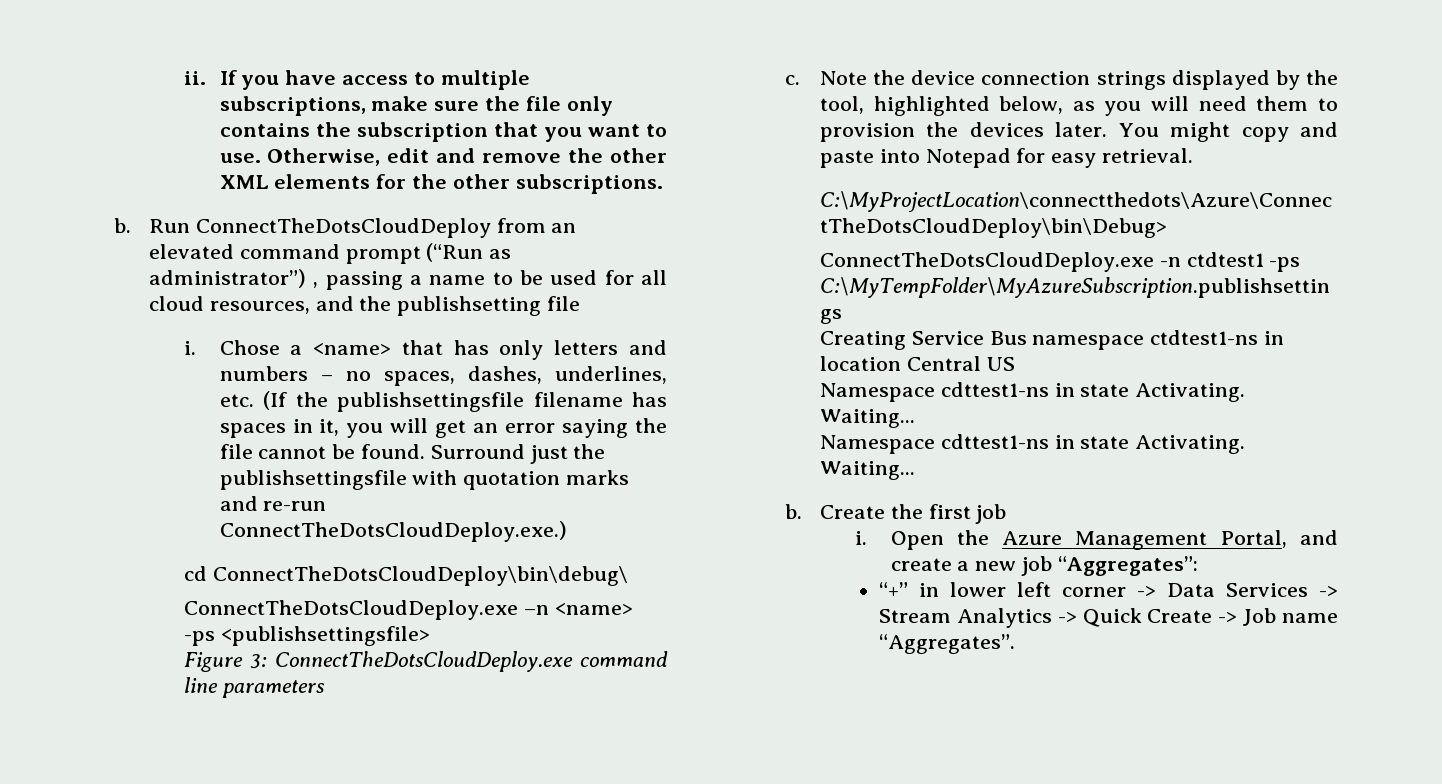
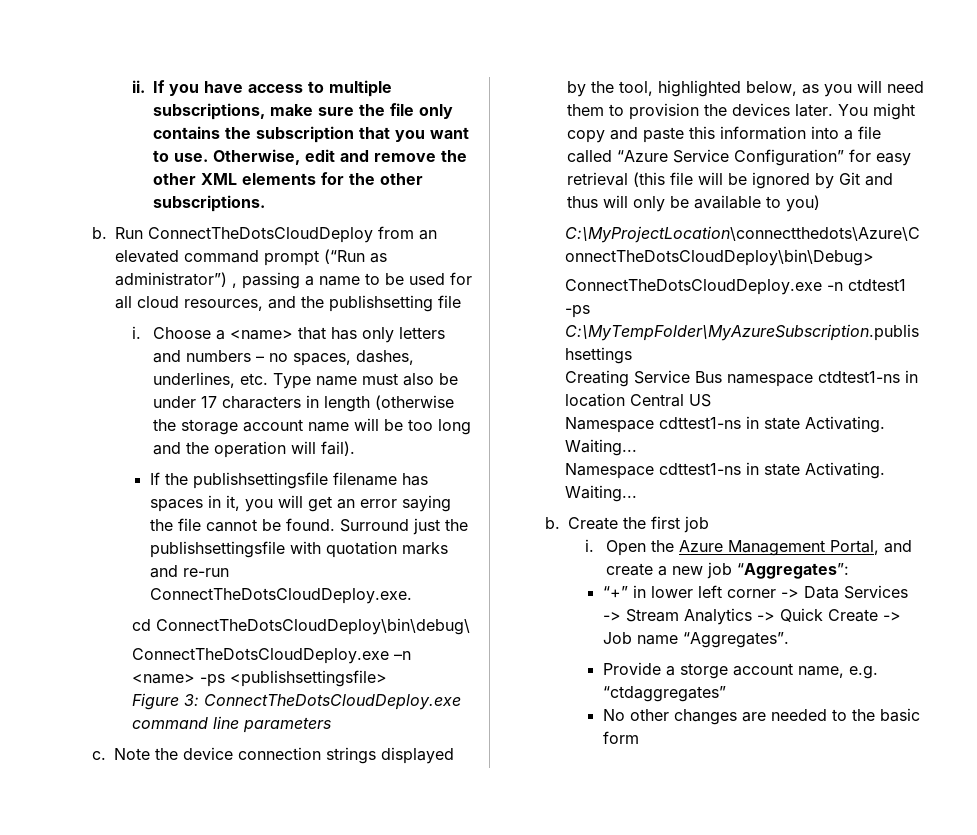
- Chose a <name> that has only letters and numbers – no spaces, dashes, underlines, etc. (If the publishsettingsfile filename has spaces in it, you will get an error saying the file cannot be found.
+ Choose a <name> that has only letters and numbers – no spaces, dashes, underlines, etc. Type name must also be under 17 characters in length (otherwise the storage account name will be too long and the operation will fail).
+ If the publishsettingsfile filename has spaces in it, you will get an error saying the file cannot be found.
- Surround just the publishsettingsfile with quotation marks and re-run ConnectTheDotsCloudDeploy.exe.)
+ Surround just the publishsettingsfile with quotation marks and re-run ConnectTheDotsCloudDeploy.exe.
- You might copy and paste into Notepad for easy retrieval.
+ You might copy and paste this information into a file called “Azure Service Configuration” for easy retrieval (this file will be ignored by Git and thus will only be available to you)
+ Provide a storge account name, e.g. “ctdaggregates”
+ No other changes are needed to the basic form

